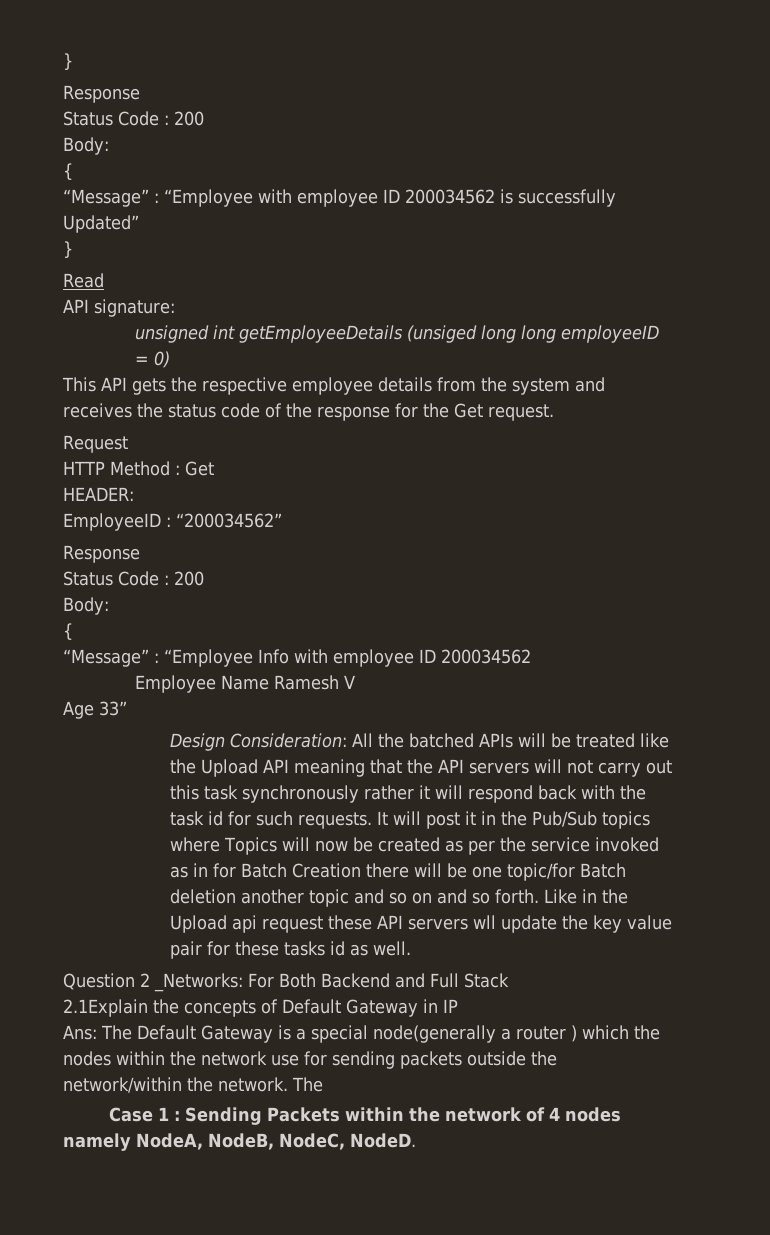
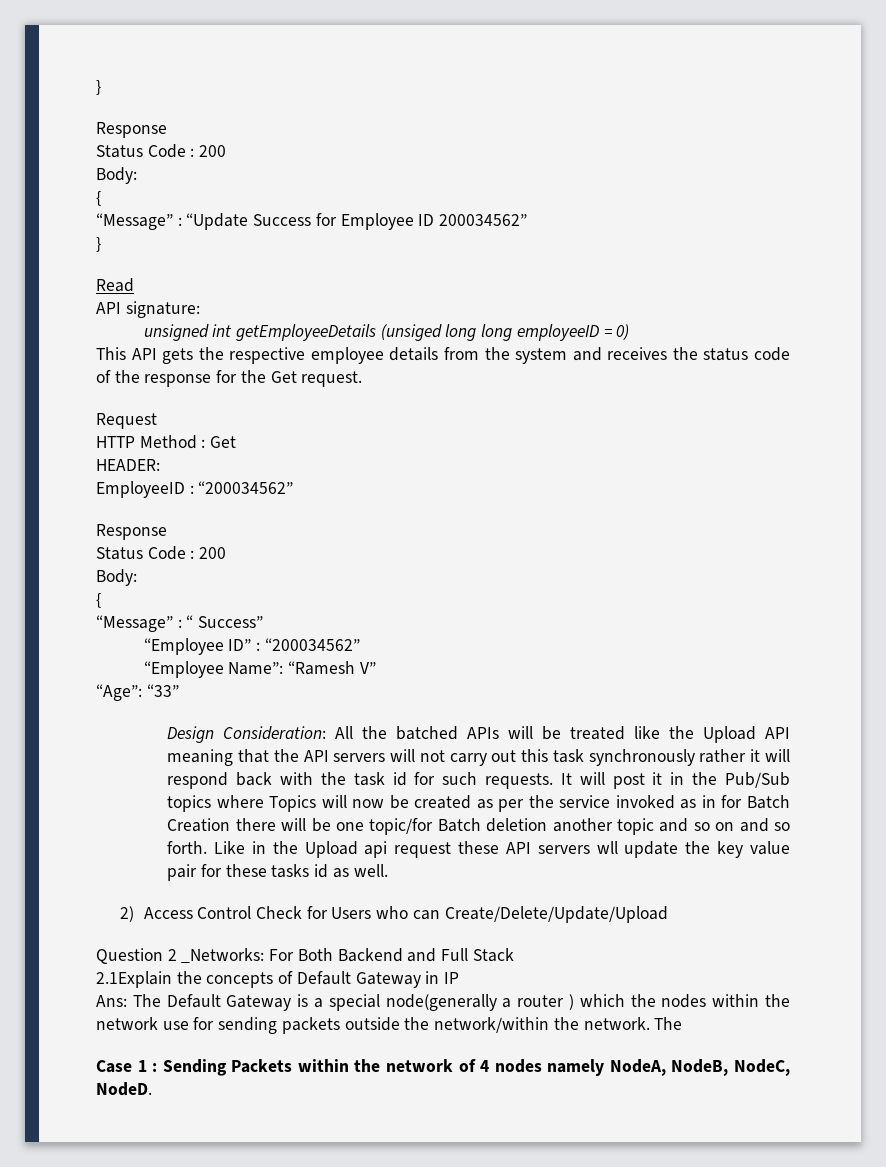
- “Message” : “Employee with employee ID 200034562 is successfully Updated”
+ “Message” : “Update Success for Employee ID 200034562”
- “Message” : “Employee Info with employee ID 200034562
- Employee Name Ramesh V
- Age 33”
+ “Message” : “ Success”
+ “Employee ID” : “200034562”
+ “Employee Name”: “Ramesh V”
+ “Age”: “33”
+ 2) Access Control Check for Users who can Create/Delete/Update/Upload

